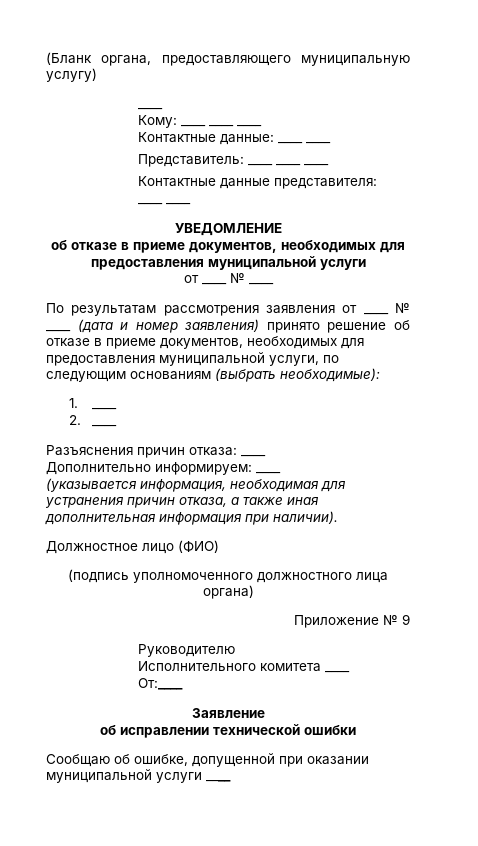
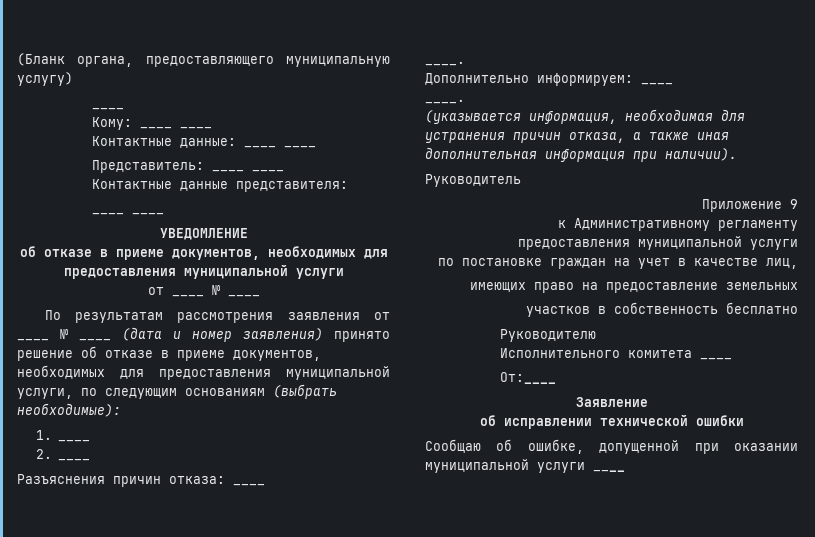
- Кому: ____ ____ ____
+ Кому: ____ ____
- Представитель: ____ ____ ____
+ Представитель: ____ ____
  Разъяснения причин отказа: ____
+ ____.
  Дополнительно информируем: ____
+ ____.
- Должностное лицо (ФИО)
- (подпись уполномоченного должностного лица органа)
+ Руководитель
- Приложение № 9
+ Приложение 9
+ к Административному регламенту
+ предоставления муниципальной услуги
+ по постановке граждан на учет в качестве лиц,
+ имеющих право на предоставление земельных
+ участков в собственность бесплатно

